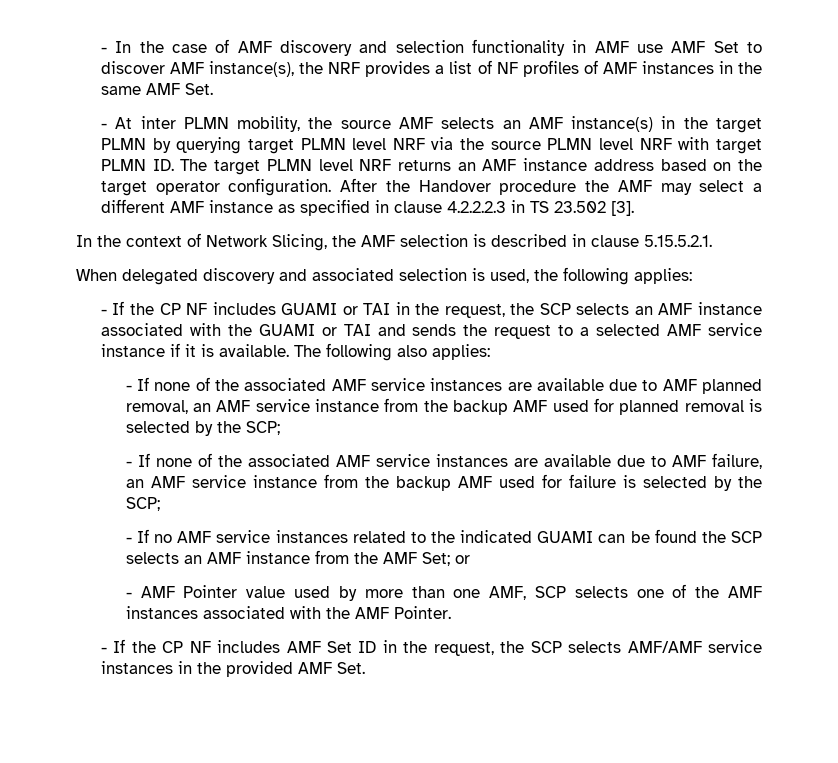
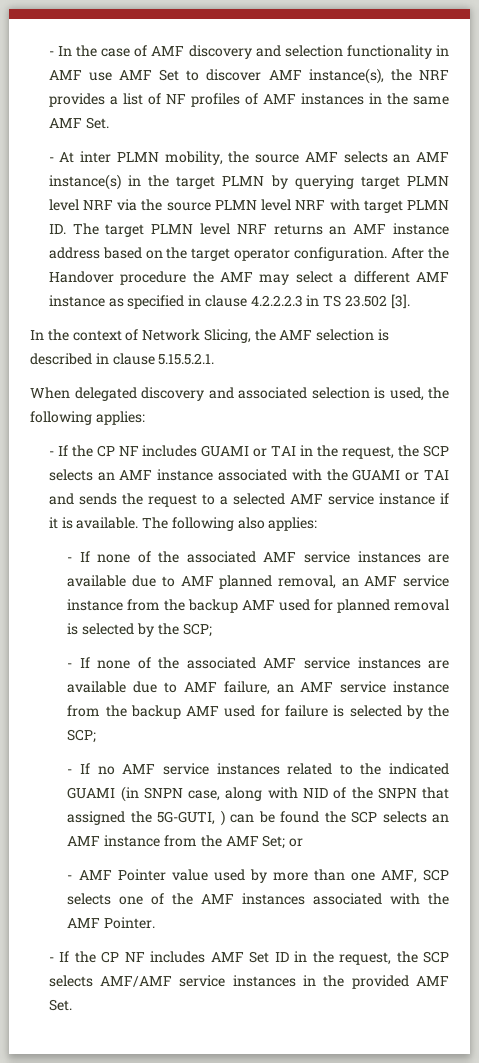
- - If no AMF service instances related to the indicated GUAMI can be found the SCP selects an AMF instance from the AMF Set; or
+ - If no AMF service instances related to the indicated GUAMI (in SNPN case, along with NID of the SNPN that assigned the 5G-GUTI, ) can be found the SCP selects an AMF instance from the AMF Set; or

